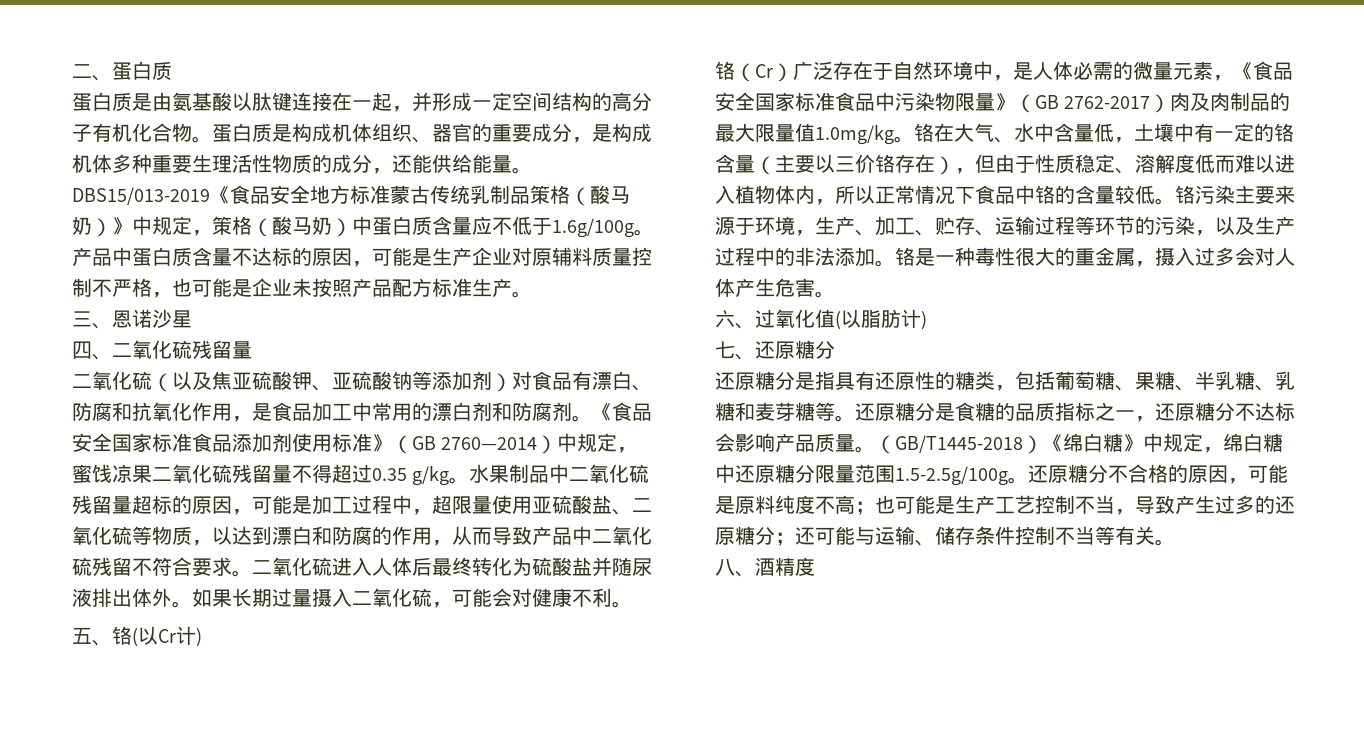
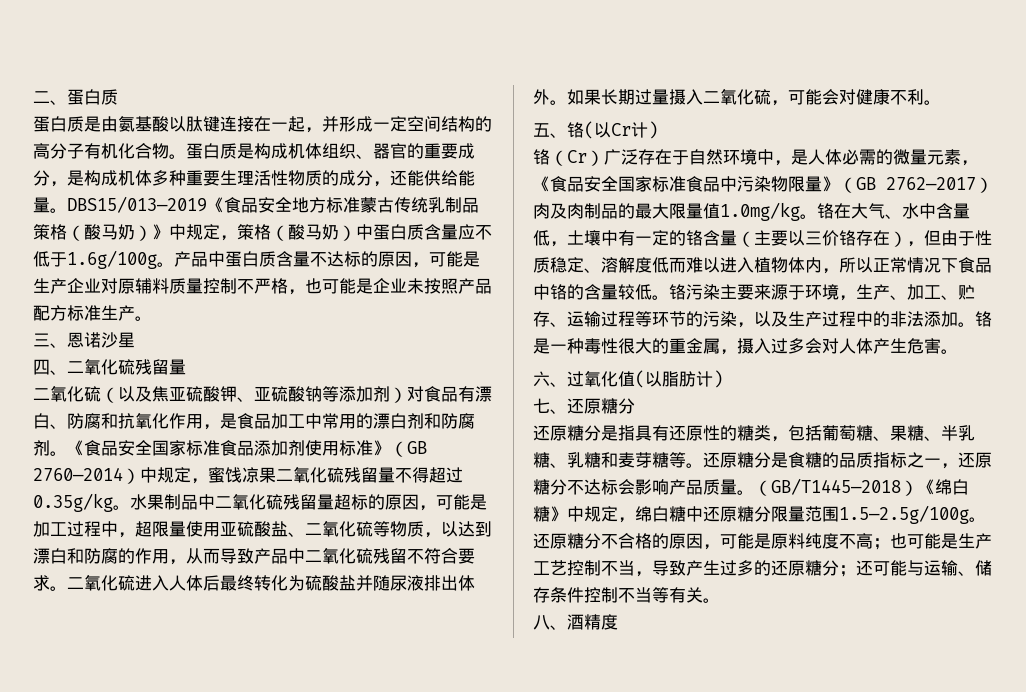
- DBS15/013-2019《食品安全地方标准蒙古传统乳制品策格（酸马奶）》中规定，策格（酸马奶）中蛋白质含量应不低于1.6g/100g。
+ DBS15/013—2019《食品安全地方标准蒙古传统乳制品策格（酸马奶）》中规定，策格（酸马奶）中蛋白质含量应不低于1.6g/100g。
- 《食品安全国家标准食品添加剂使用标准》（GB 2760—2014）中规定，蜜饯凉果二氧化硫残留量不得超过0.35 g/kg。
+ 《食品安全国家标准食品添加剂使用标准》（GB 2760—2014）中规定，蜜饯凉果二氧化硫残留量不得超过0.35g/kg。
- 铬（Cr）广泛存在于自然环境中，是人体必需的微量元素，《食品安全国家标准食品中污染物限量》（GB 2762-2017）肉及肉制品的最大限量值1.0mg/kg。
+ 铬（Cr）广泛存在于自然环境中，是人体必需的微量元素，《食品安全国家标准食品中污染物限量》（GB 2762—2017）肉及肉制品的最大限量值1.0mg/kg。
- （GB/T1445-2018）《绵白糖》中规定，绵白糖中还原糖分限量范围1.5-2.5g/100g。
+ （GB/T1445—2018）《绵白糖》中规定，绵白糖中还原糖分限量范围1.5—2.5g/100g。

